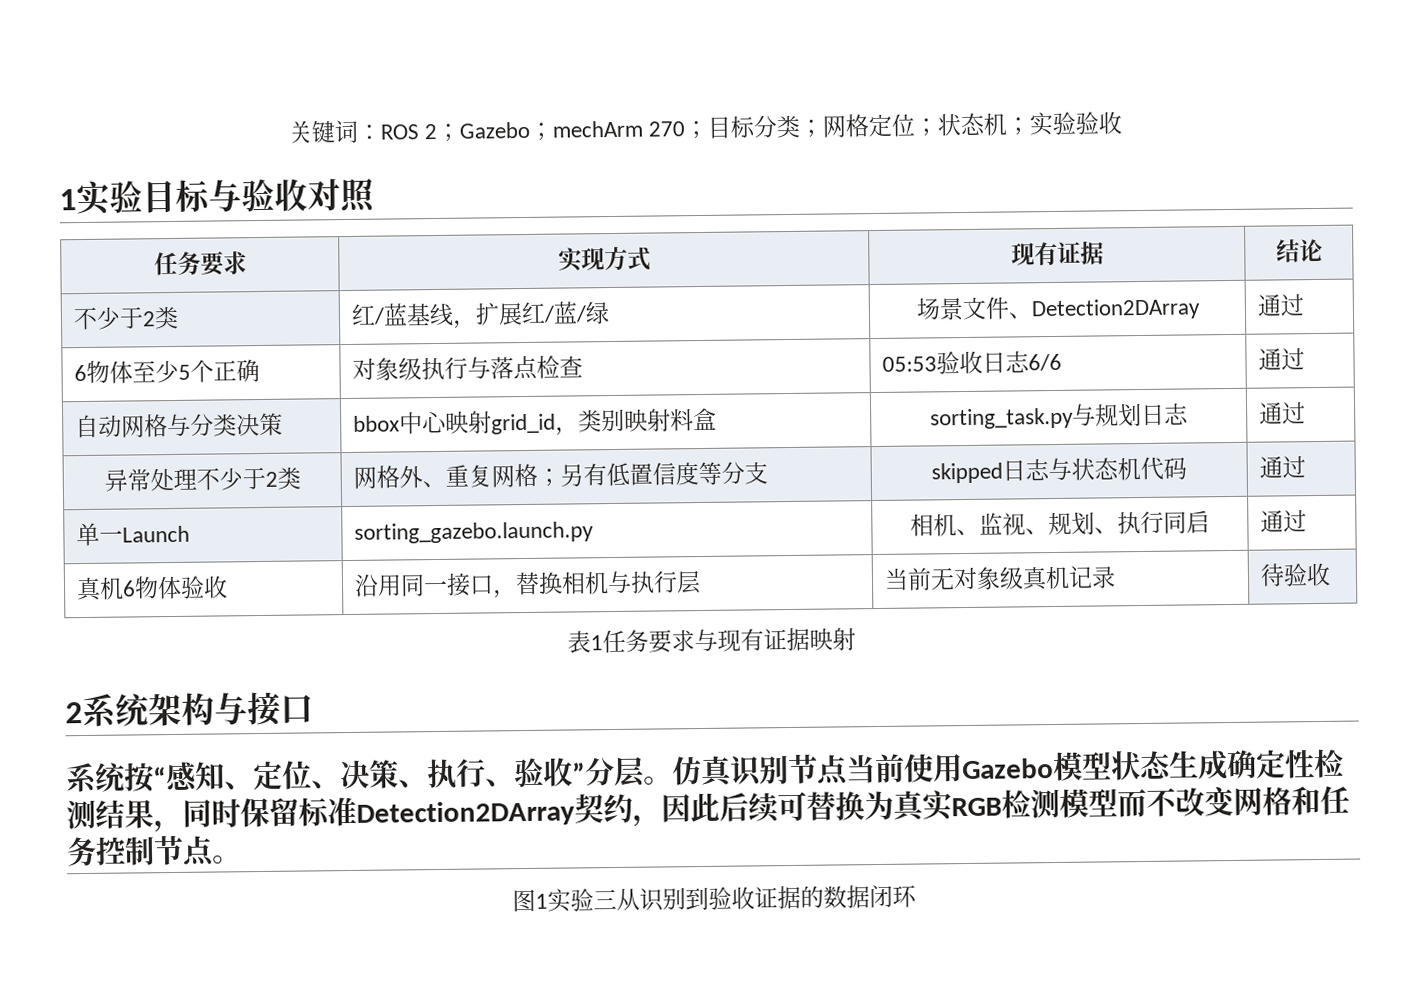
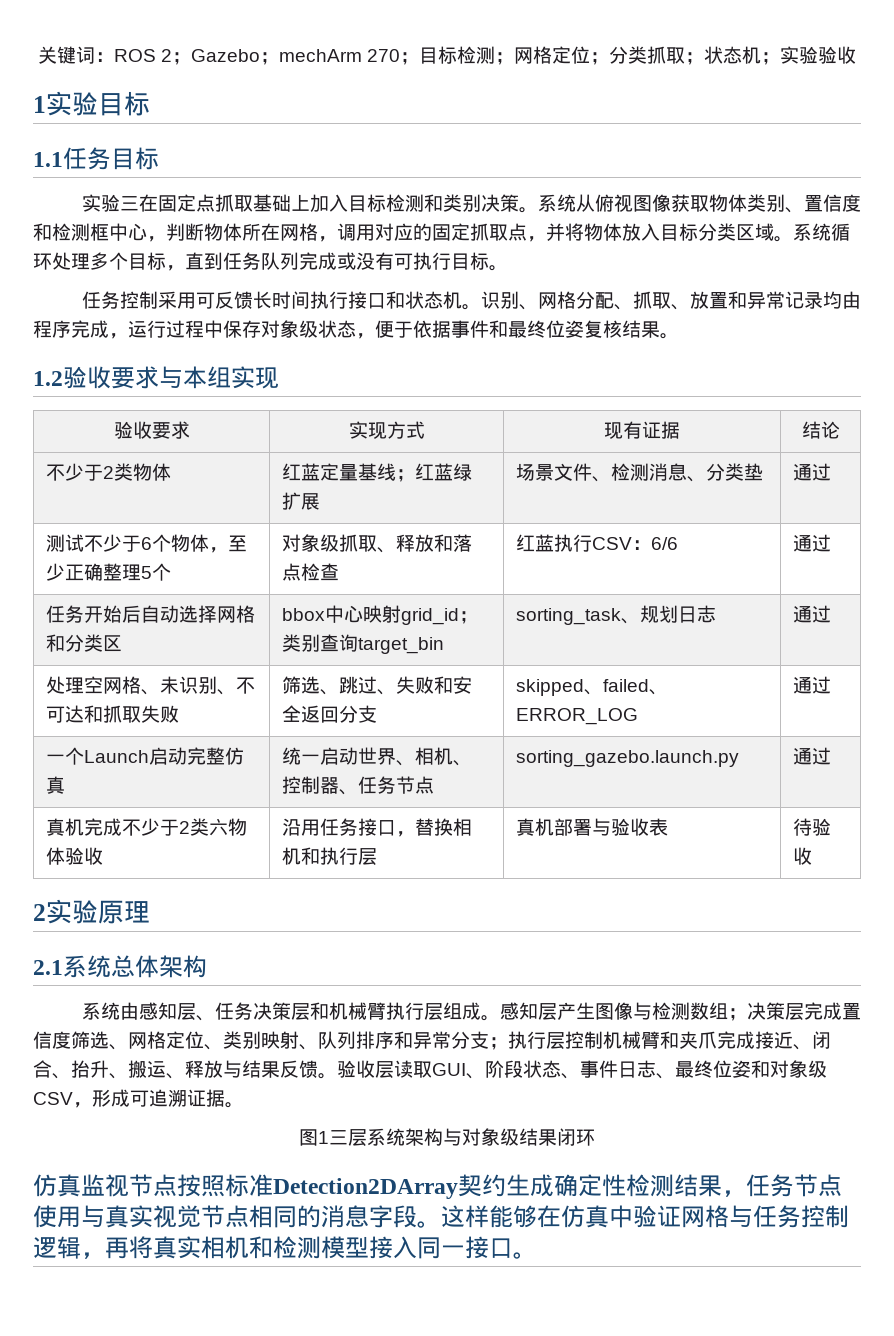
- 关键词：ROS 2；Gazebo；mechArm 270；目标分类；网格定位；状态机；实验验收
+ 关键词：ROS 2；Gazebo；mechArm 270；目标检测；网格定位；分类抓取；状态机；实验验收
- 1实验目标与验收对照
- 任务要求 | 实现方式 | 现有证据 | 结论
+ 1实验目标
+ 1.1任务目标
+ 实验三在固定点抓取基础上加入目标检测和类别决策。系统从俯视图像获取物体类别、置信度和检测框中心，判断物体所在网格，调用对应的固定抓取点，并将物体放入目标分类区域。系统循环处理多个目标，直到任务队列完成或没有可执行目标。
+ 任务控制采用可反馈长时间执行接口和状态机。识别、网格分配、抓取、放置和异常记录均由程序完成，运行过程中保存对象级状态，便于依据事件和最终位姿复核结果。
+ 1.2验收要求与本组实现
+ 验收要求 | 实现方式 | 现有证据 | 结论
- 不少于2类 | 红/蓝基线，扩展红/蓝/绿 | 场景文件、Detection2DArray | 通过
- 6物体至少5个正确 | 对象级执行与落点检查 | 05:53验收日志6/6 | 通过
+ 不少于2类物体 | 红蓝定量基线；红蓝绿扩展 | 场景文件、检测消息、分类垫 | 通过
+ 测试不少于6个物体，至少正确整理5个 | 对象级抓取、释放和落点检查 | 红蓝执行CSV：6/6 | 通过
- 自动网格与分类决策 | bbox中心映射grid_id，类别映射料盒 | sorting_task.py与规划日志 | 通过
- 异常处理不少于2类 | 网格外、重复网格；另有低置信度等分支 | skipped日志与状态机代码 | 通过
- 单一Launch | sorting_gazebo.launch.py | 相机、监视、规划、执行同启 | 通过
- 真机6物体验收 | 沿用同一接口，替换相机与执行层 | 当前无对象级真机记录 | 待验收
- 表1任务要求与现有证据映射
- 2系统架构与接口
- 系统按“感知、定位、决策、执行、验收”分层。仿真识别节点当前使用Gazebo模型状态生成确定性检测结果，同时保留标准Detection2DArray契约，因此后续可替换为真实RGB检测模型而不改变网格和任务控制节点。
- 图1实验三从识别到验收证据的数据闭环
+ 任务开始后自动选择网格和分类区 | bbox中心映射grid_id；类别查询target_bin | sorting_task、规划日志 | 通过
+ 处理空网格、未识别、不可达和抓取失败 | 筛选、跳过、失败和安全返回分支 | skipped、failed、ERROR_LOG | 通过
+ 一个Launch启动完整仿真 | 统一启动世界、相机、控制器、任务节点 | sorting_gazebo.launch.py | 通过
+ 真机完成不少于2类六物体验收 | 沿用任务接口，替换相机和执行层 | 真机部署与验收表 | 待验收
+ 2实验原理
+ 2.1系统总体架构
+ 系统由感知层、任务决策层和机械臂执行层组成。感知层产生图像与检测数组；决策层完成置信度筛选、网格定位、类别映射、队列排序和异常分支；执行层控制机械臂和夹爪完成接近、闭合、抬升、搬运、释放与结果反馈。验收层读取GUI、阶段状态、事件日志、最终位姿和对象级CSV，形成可追溯证据。
+ 图1三层系统架构与对象级结果闭环
+ 仿真监视节点按照标准Detection2DArray契约生成确定性检测结果，任务节点使用与真实视觉节点相同的消息字段。这样能够在仿真中验证网格与任务控制逻辑，再将真实相机和检测模型接入同一接口。

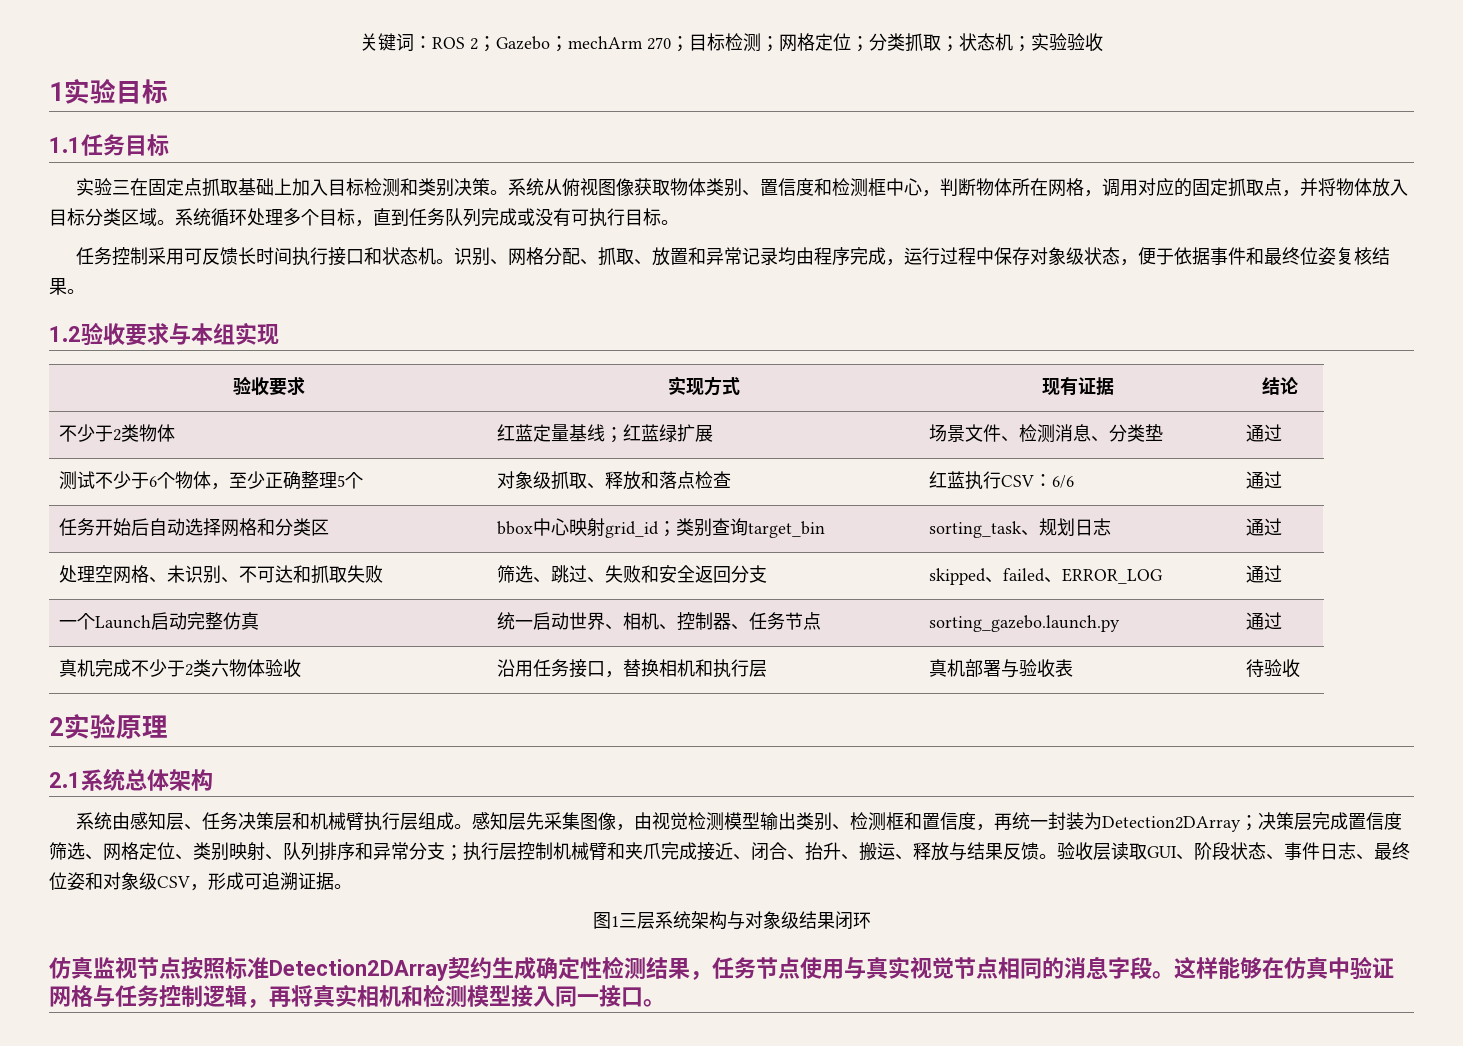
- 感知层产生图像与检测数组；决策层完成置信度筛选、网格定位、类别映射、队列排序和异常分支；执行层控制机械臂和夹爪完成接近、闭合、抬升、搬运、释放与结果反馈。
+ 感知层先采集图像，由视觉检测模型输出类别、检测框和置信度，再统一封装为Detection2DArray；决策层完成置信度筛选、网格定位、类别映射、队列排序和异常分支；执行层控制机械臂和夹爪完成接近、闭合、抬升、搬运、释放与结果反馈。

